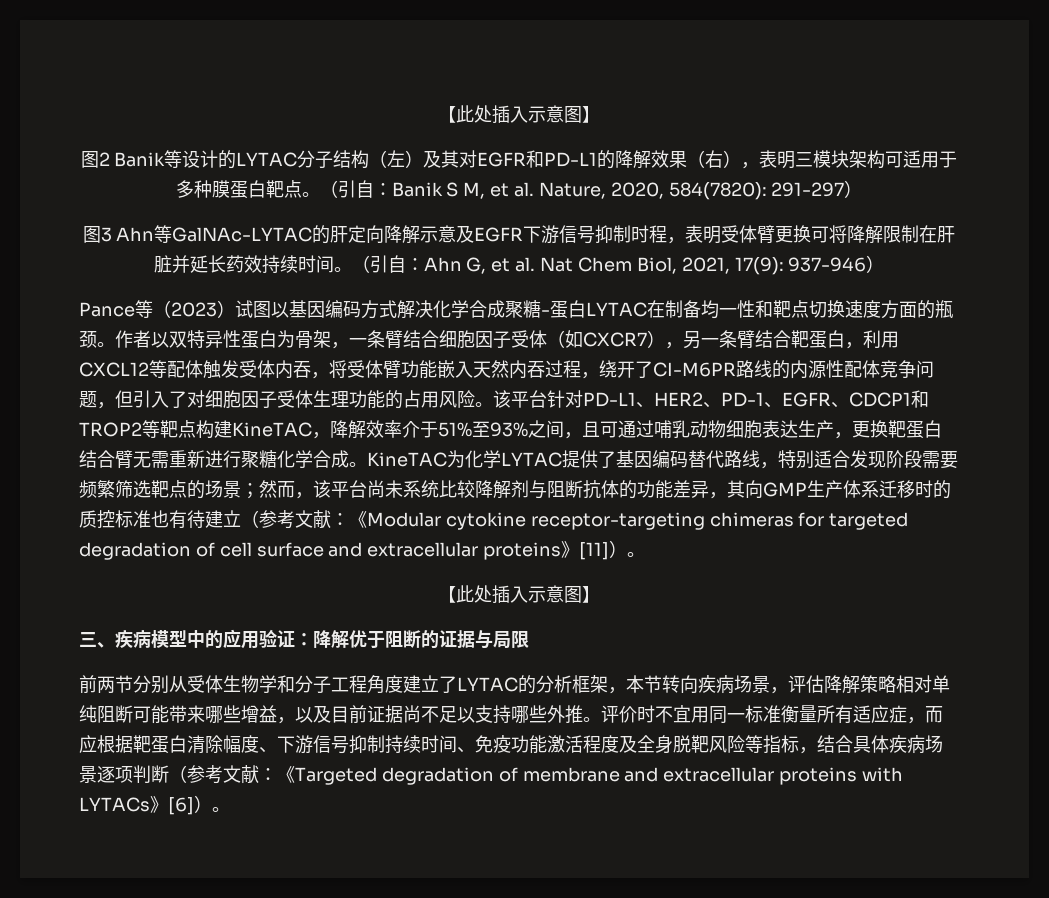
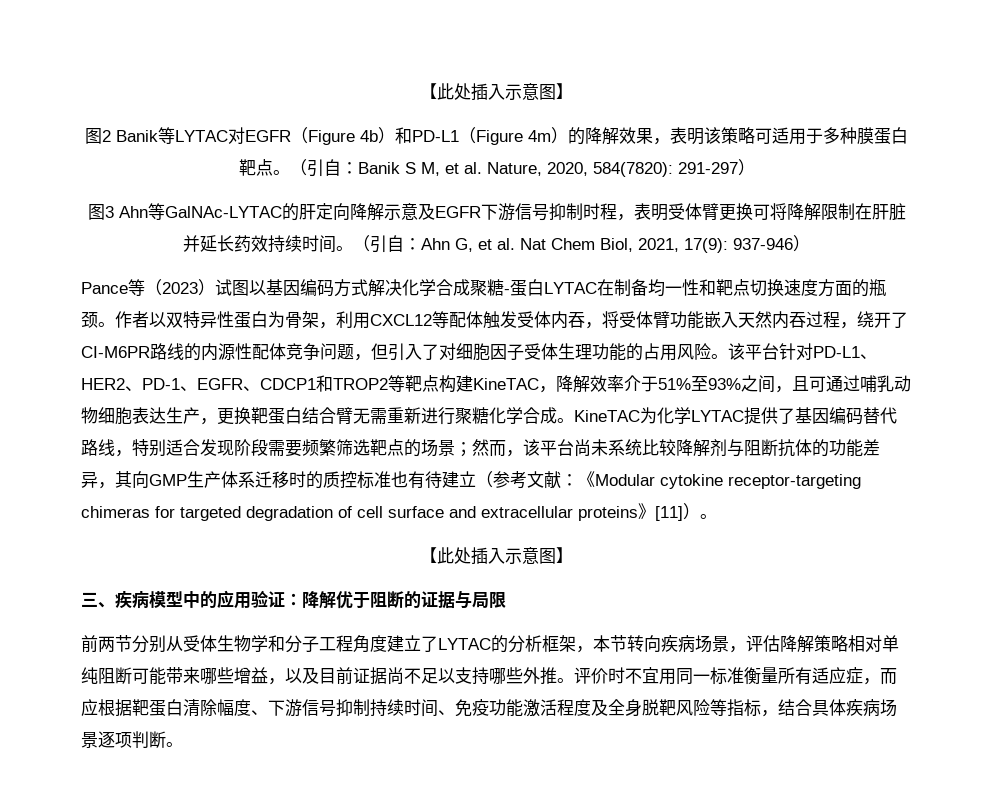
- 图2 Banik等设计的LYTAC分子结构（左）及其对EGFR和PD-L1的降解效果（右），表明三模块架构可适用于多种膜蛋白靶点。
+ 图2 Banik等LYTAC对EGFR（Figure 4b）和PD-L1（Figure 4m）的降解效果，表明该策略可适用于多种膜蛋白靶点。
- 作者以双特异性蛋白为骨架，一条臂结合细胞因子受体（如CXCR7），另一条臂结合靶蛋白，利用CXCL12等配体触发受体内吞，将受体臂功能嵌入天然内吞过程，绕开了CI-M6PR路线的内源性配体竞争问题，但引入了对细胞因子受体生理功能的占用风险。
+ 作者以双特异性蛋白为骨架，利用CXCL12等配体触发受体内吞，将受体臂功能嵌入天然内吞过程，绕开了CI-M6PR路线的内源性配体竞争问题，但引入了对细胞因子受体生理功能的占用风险。
- 评价时不宜用同一标准衡量所有适应症，而应根据靶蛋白清除幅度、下游信号抑制持续时间、免疫功能激活程度及全身脱靶风险等指标，结合具体疾病场景逐项判断（参考文献：《Targeted degradation of membrane and extracellular proteins with LYTACs》[6]）。
+ 评价时不宜用同一标准衡量所有适应症，而应根据靶蛋白清除幅度、下游信号抑制持续时间、免疫功能激活程度及全身脱靶风险等指标，结合具体疾病场景逐项判断。

